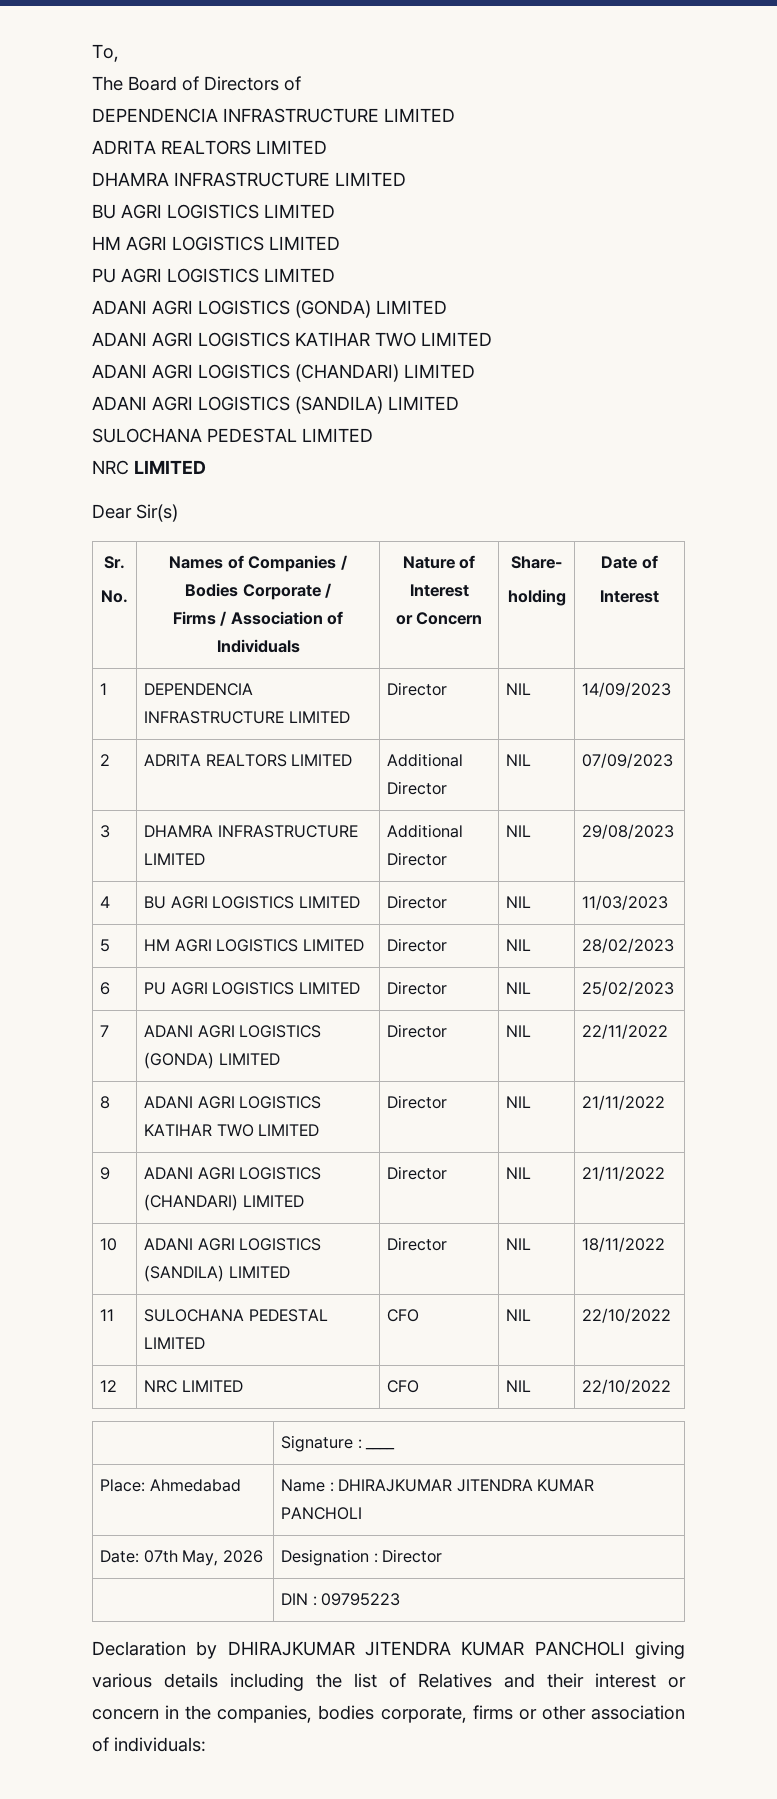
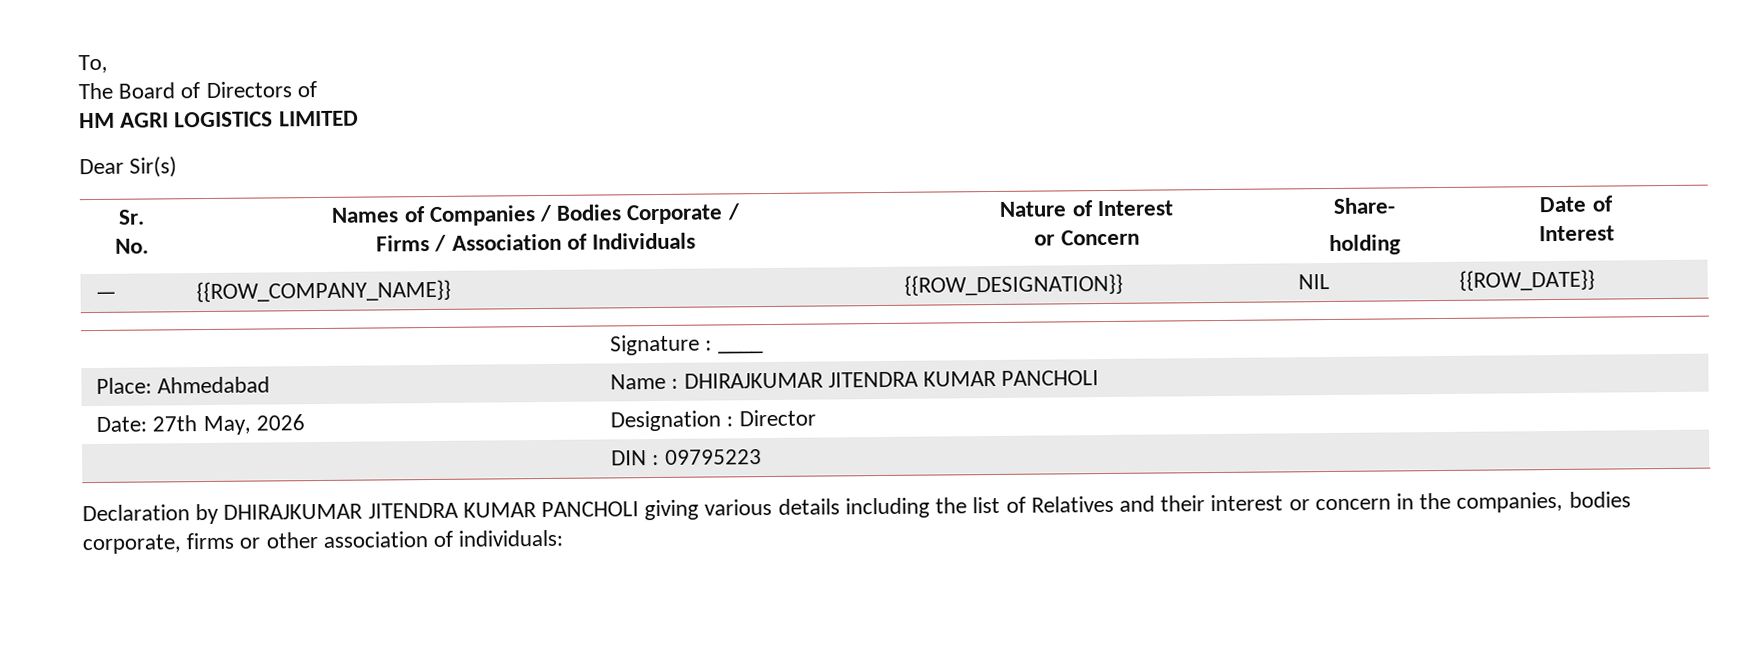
  The Board of Directors of
- DEPENDENCIA INFRASTRUCTURE LIMITED
- ADRITA REALTORS LIMITED
- DHAMRA INFRASTRUCTURE LIMITED
- BU AGRI LOGISTICS LIMITED
  HM AGRI LOGISTICS LIMITED
- PU AGRI LOGISTICS LIMITED
- ADANI AGRI LOGISTICS (GONDA) LIMITED
- ADANI AGRI LOGISTICS KATIHAR TWO LIMITED
- ADANI AGRI LOGISTICS (CHANDARI) LIMITED
- ADANI AGRI LOGISTICS (SANDILA) LIMITED
- SULOCHANA PEDESTAL LIMITED
- NRC LIMITED
- 1 | DEPENDENCIA INFRASTRUCTURE LIMITED | Director | NIL | 14/09/2023
- 2 | ADRITA REALTORS LIMITED | Additional Director | NIL | 07/09/2023
- 3 | DHAMRA INFRASTRUCTURE LIMITED | Additional Director | NIL | 29/08/2023
- 4 | BU AGRI LOGISTICS LIMITED | Director | NIL | 11/03/2023
- 5 | HM AGRI LOGISTICS LIMITED | Director | NIL | 28/02/2023
- 6 | PU AGRI LOGISTICS LIMITED | Director | NIL | 25/02/2023
- 7 | ADANI AGRI LOGISTICS (GONDA) LIMITED | Director | NIL | 22/11/2022
- 8 | ADANI AGRI LOGISTICS KATIHAR TWO LIMITED | Director | NIL | 21/11/2022
- 9 | ADANI AGRI LOGISTICS (CHANDARI) LIMITED | Director | NIL | 21/11/2022
- 10 | ADANI AGRI LOGISTICS (SANDILA) LIMITED | Director | NIL | 18/11/2022
- 11 | SULOCHANA PEDESTAL LIMITED | CFO | NIL | 22/10/2022
- 12 | NRC LIMITED | CFO | NIL | 22/10/2022
+ — | {{ROW_COMPANY_NAME}} | {{ROW_DESIGNATION}} | NIL | {{ROW_DATE}}
- Date: 07th May, 2026 | Designation : Director
+ Date: 27th May, 2026 | Designation : Director

